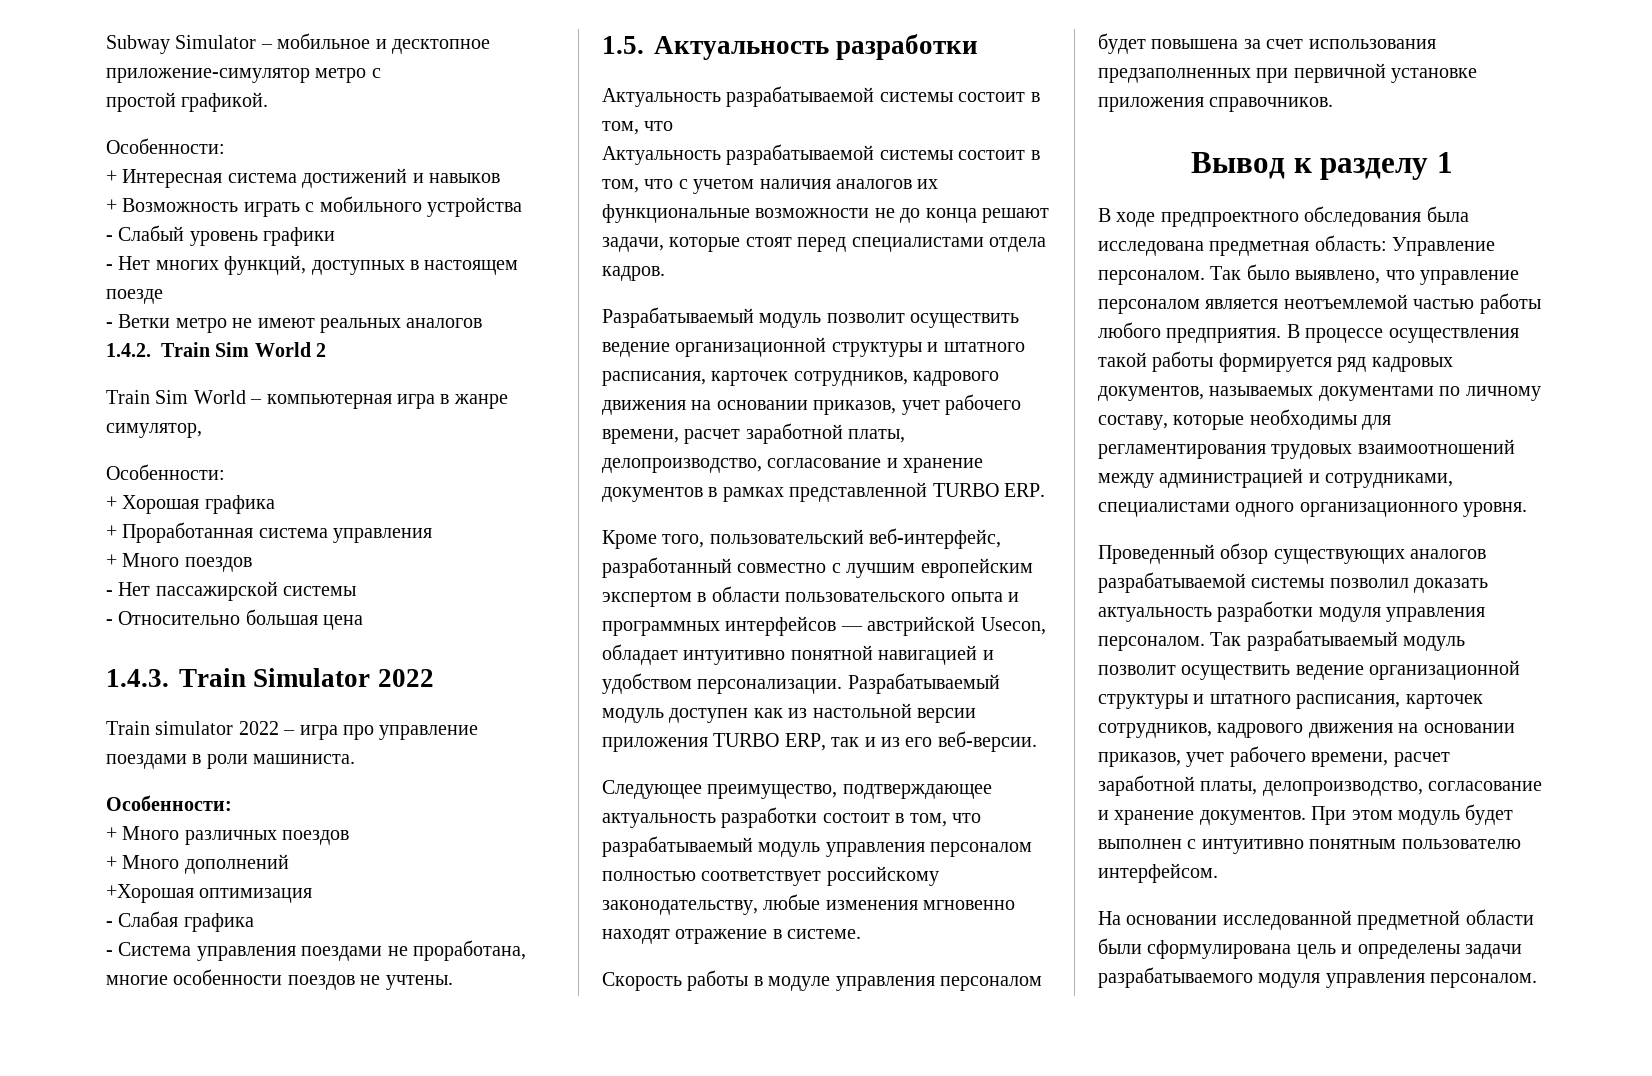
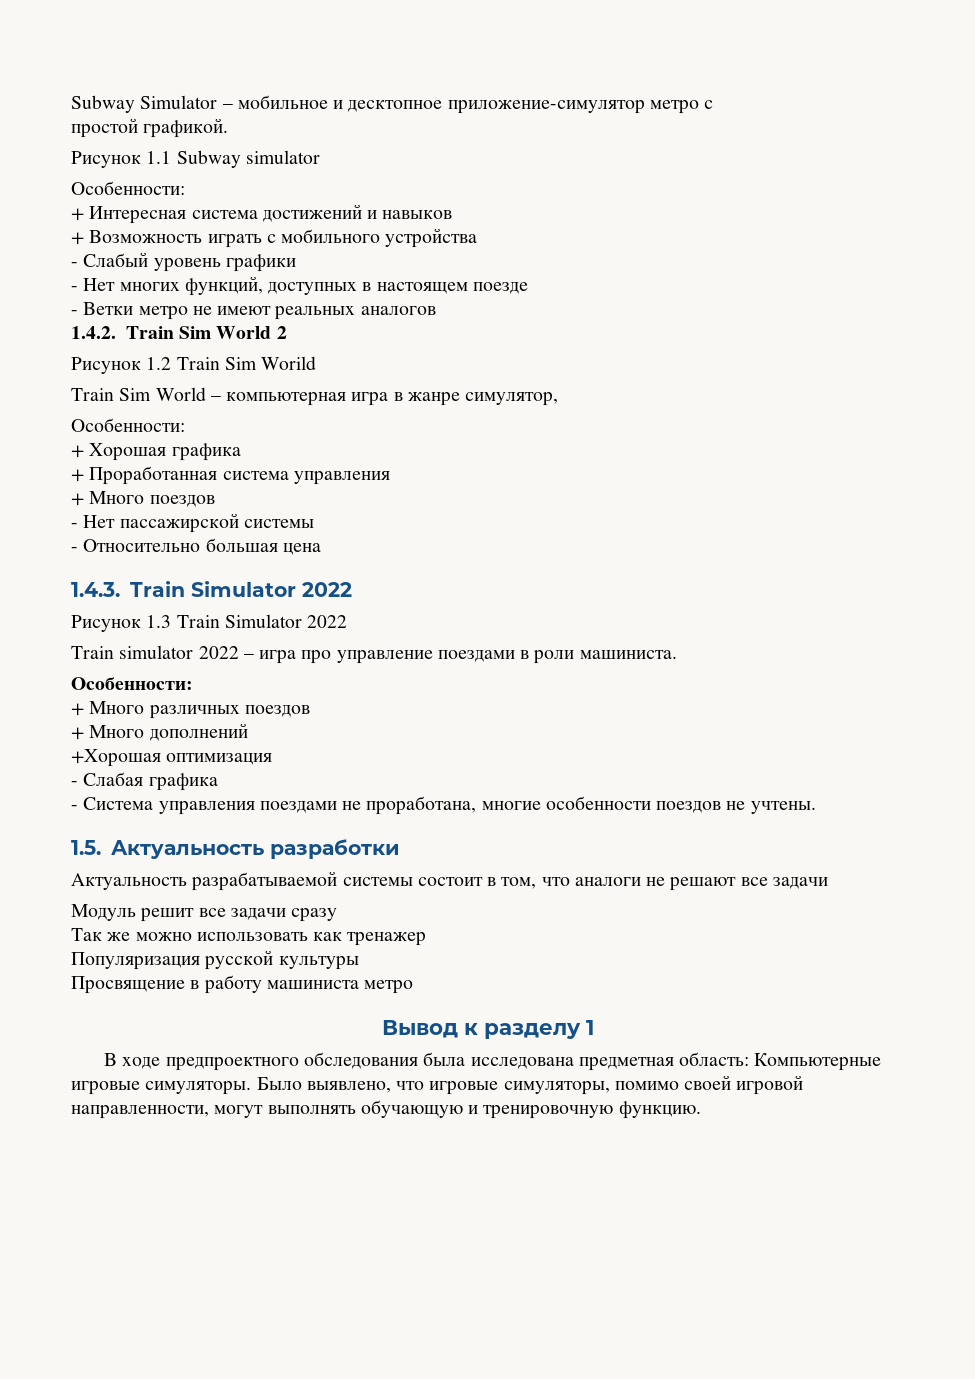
+ Рисунок 1.1 Subway simulator
+ Рисунок 1.2 Train Sim Worild
+ Рисунок 1.3 Train Simulator 2022
  1.5. Актуальность разработки
- Актуальность разрабатываемой системы состоит в том, что
- Актуальность разрабатываемой системы состоит в том, что с учетом наличия аналогов их функциональные возможности не до конца решают задачи, которые стоят перед специалистами отдела кадров.
- Разрабатываемый модуль позволит осуществить ведение организационной структуры и штатного расписания, карточек сотрудников, кадрового движения на основании приказов, учет рабочего времени, расчет заработной платы, делопроизводство, согласование и хранение документов в рамках представленной TURBO ERP.
- Кроме того, пользовательский веб-интерфейс, разработанный совместно с лучшим европейским экспертом в области пользовательского опыта и программных интерфейсов — австрийской Usecon, обладает интуитивно понятной навигацией и удобством персонализации. Разрабатываемый модуль доступен как из настольной версии приложения TURBO ERP, так и из его веб-версии.
- Следующее преимущество, подтверждающее актуальность разработки состоит в том, что разрабатываемый модуль управления персоналом полностью соответствует российскому законодательству, любые изменения мгновенно находят отражение в системе.
- Скорость работы в модуле управления персоналом будет повышена за счет использования предзаполненных при первичной установке приложения справочников.
+ Актуальность разрабатываемой системы состоит в том, что аналоги не решают все задачи
+ Модуль решит все задачи сразу
+ Так же можно использовать как тренажер
+ Популяризация русской культуры
+ Просвящение в работу машиниста метро
- В ходе предпроектного обследования была исследована предметная область: Управление персоналом. Так было выявлено, что управление персоналом является неотъемлемой частью работы любого предприятия. В процессе осуществления такой работы формируется ряд кадровых документов, называемых документами по личному составу, которые необходимы для регламентирования трудовых взаимоотношений между администрацией и сотрудниками, специалистами одного организационного уровня.
- Проведенный обзор существующих аналогов разрабатываемой системы позволил доказать актуальность разработки модуля управления персоналом. Так разрабатываемый модуль позволит осуществить ведение организационной структуры и штатного расписания, карточек сотрудников, кадрового движения на основании приказов, учет рабочего времени, расчет заработной платы, делопроизводство, согласование и хранение документов. При этом модуль будет выполнен с интуитивно понятным пользователю интерфейсом.
- На основании исследованной предметной области были сформулирована цель и определены задачи разрабатываемого модуля управления персоналом.
+ В ходе предпроектного обследования была исследована предметная область: Компьютерные игровые симуляторы. Было выявлено, что игровые симуляторы, помимо своей игровой направленности, могут выполнять обучающую и тренировочную функцию.

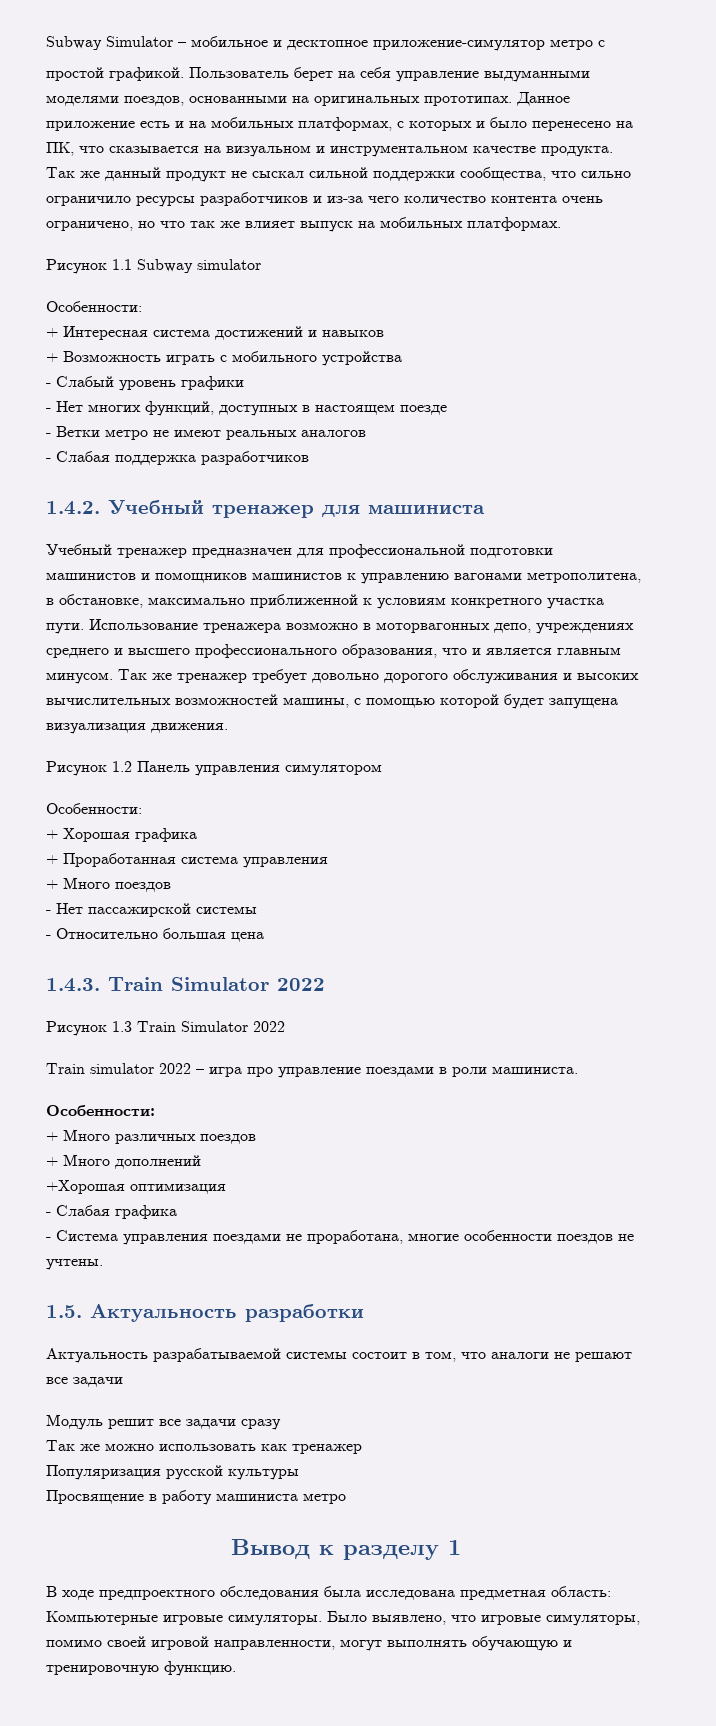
+ Пользователь берет на себя управление выдуманными моделями поездов, основанными на оригинальных прототипах. Данное приложение есть и на мобильных платформах, с которых и было перенесено на ПК, что сказывается на визуальном и инструментальном качестве продукта. Так же данный продукт не сыскал сильной поддержки сообщества, что сильно ограничило ресурсы разработчиков и из-за чего количество контента очень ограничено, но что так же влияет выпуск на мобильных платформах.
- 1.4.2. Train Sim World 2
- Рисунок 1.2 Train Sim Worild
- Train Sim World – компьютерная игра в жанре симулятор,
+ - Слабая поддержка разработчиков
+ 1.4.2. Учебный тренажер для машиниста
+ Учебный тренажер предназначен для профессиональной подготовки машинистов и помощников машинистов к управлению вагонами метрополитена, в обстановке, максимально приближенной к условиям конкретного участка пути. Использование тренажера возможно в моторвагонных депо, учреждениях среднего и высшего профессионального образования, что и является главным минусом. Так же тренажер требует довольно дорогого обслуживания и высоких вычислительных возможностей машины, с помощью которой будет запущена визуализация движения.
+ Рисунок 1.2 Панель управления симулятором

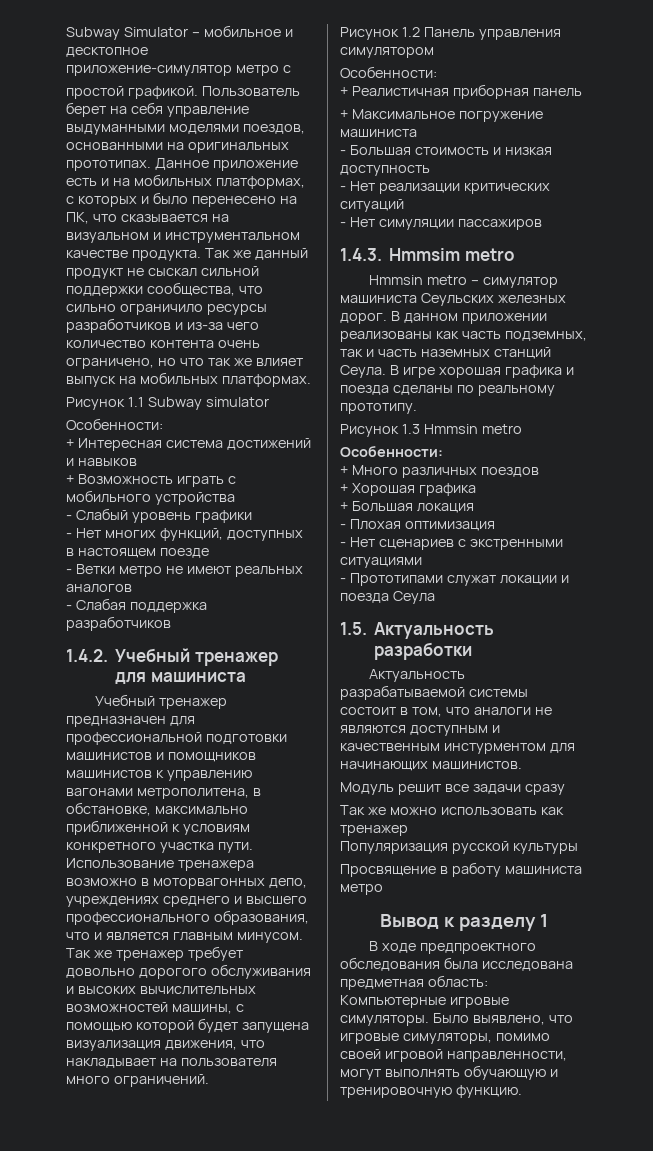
- Так же тренажер требует довольно дорогого обслуживания и высоких вычислительных возможностей машины, с помощью которой будет запущена визуализация движения.
+ Так же тренажер требует довольно дорогого обслуживания и высоких вычислительных возможностей машины, с помощью которой будет запущена визуализация движения, что накладывает на пользователя много ограничений.
- + Хорошая графика
- + Проработанная система управления
- + Много поездов
- - Нет пассажирской системы
- - Относительно большая цена
- 1.4.3. Train Simulator 2022
- Рисунок 1.3 Train Simulator 2022
- Train simulator 2022 – игра про управление поездами в роли машиниста.
+ + Реалистичная приборная панель
+ + Максимальное погружение машиниста
+ - Большая стоимость и низкая доступность
+ - Нет реализации критических ситуаций
+ - Нет симуляции пассажиров
+ 1.4.3. Hmmsim metro
+ Hmmsin metro – симулятор машиниста Сеульских железных дорог. В данном приложении реализованы как часть подземных, так и часть наземных станций Сеула. В игре хорошая графика и поезда сделаны по реальному прототипу.
+ Рисунок 1.3 Hmmsin metro
- + Много дополнений
- +Хорошая оптимизация
- - Слабая графика
- - Система управления поездами не проработана, многие особенности поездов не учтены.
+ + Хорошая графика
+ + Большая локация
+ - Плохая оптимизация
+ - Нет сценариев с экстренными ситуациями
+ - Прототипами служат локации и поезда Сеула
- Актуальность разрабатываемой системы состоит в том, что аналоги не решают все задачи
+ Актуальность разрабатываемой системы состоит в том, что аналоги не являются доступным и качественным инстурментом для начинающих машинистов.

